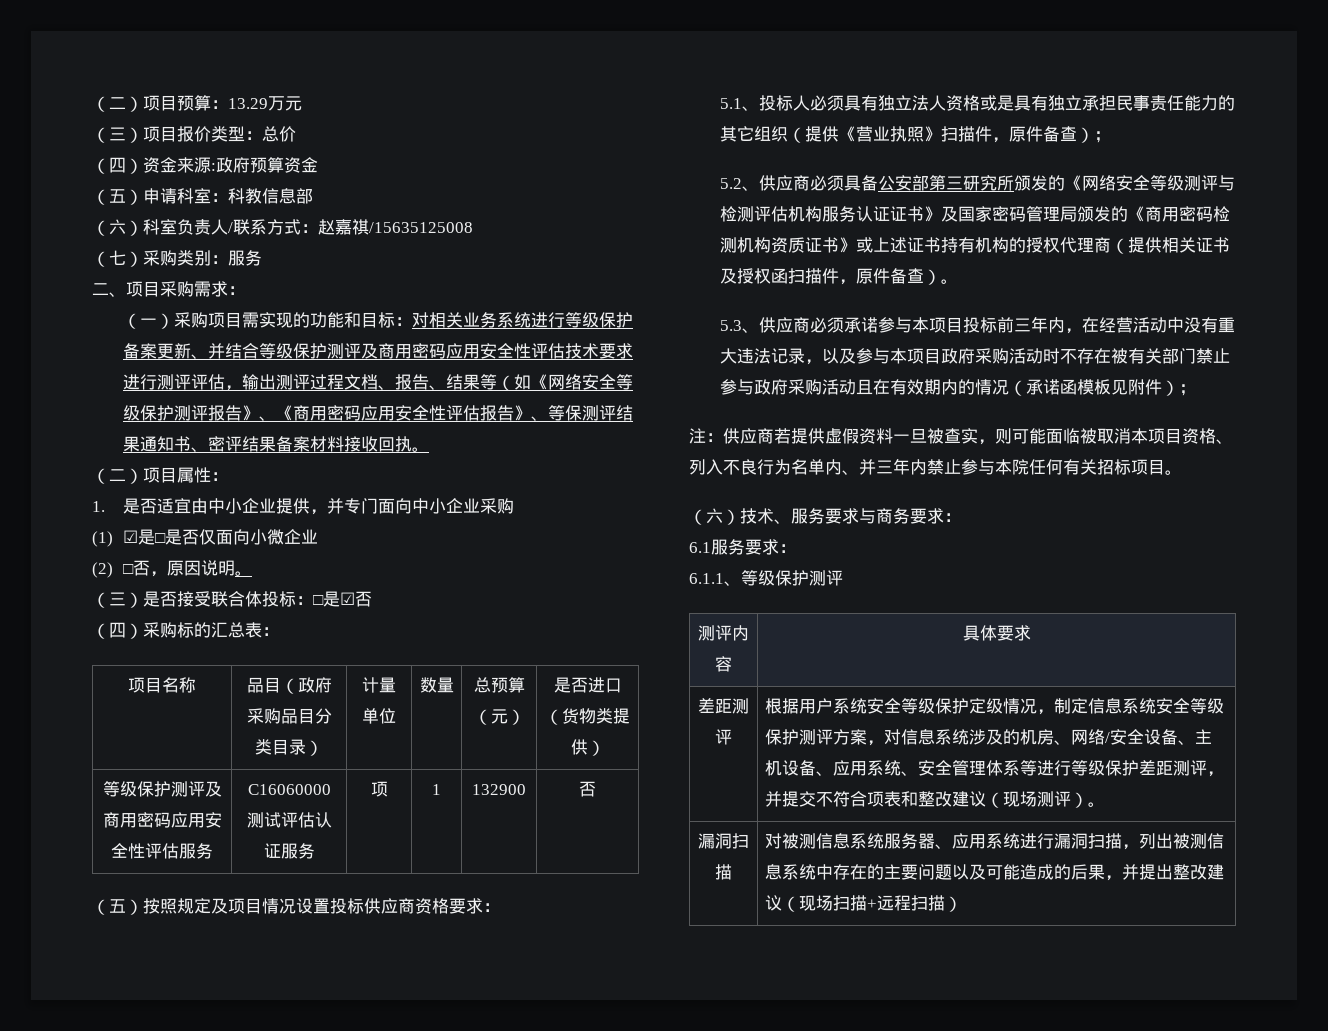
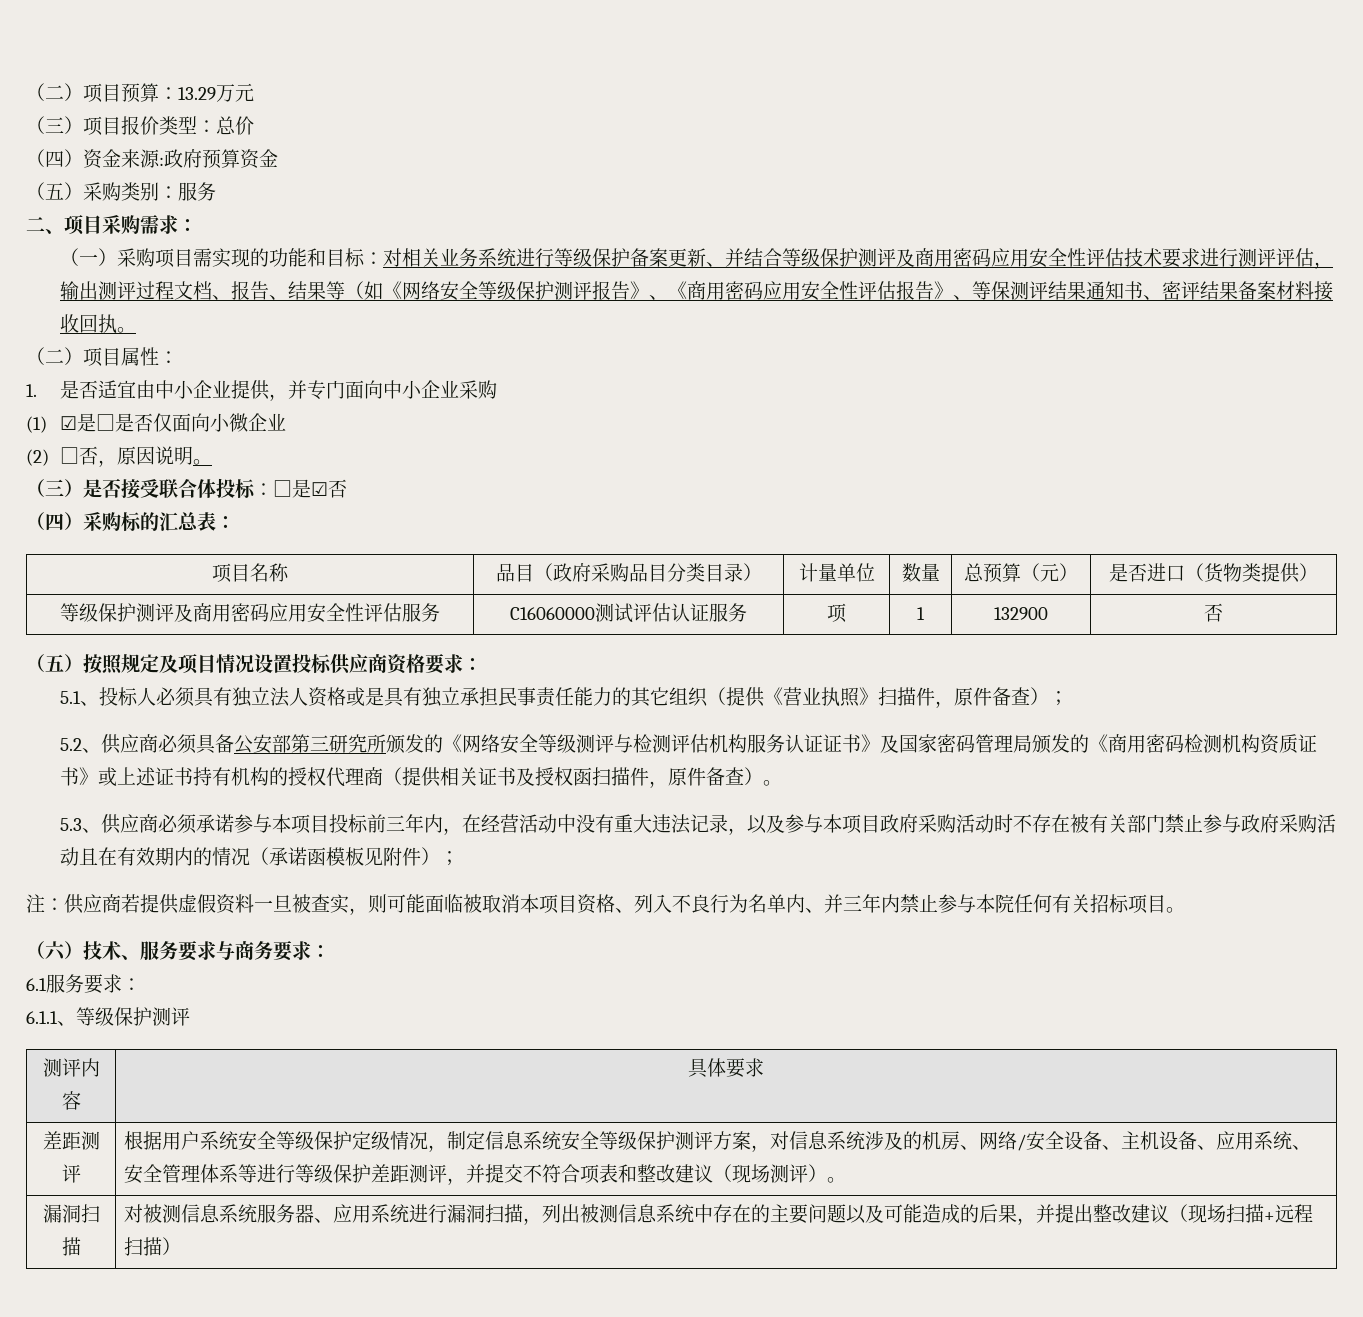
- （五）申请科室：科教信息部
- （六）科室负责人/联系方式：赵嘉祺/15635125008
- （七）采购类别：服务
+ （五）采购类别：服务

